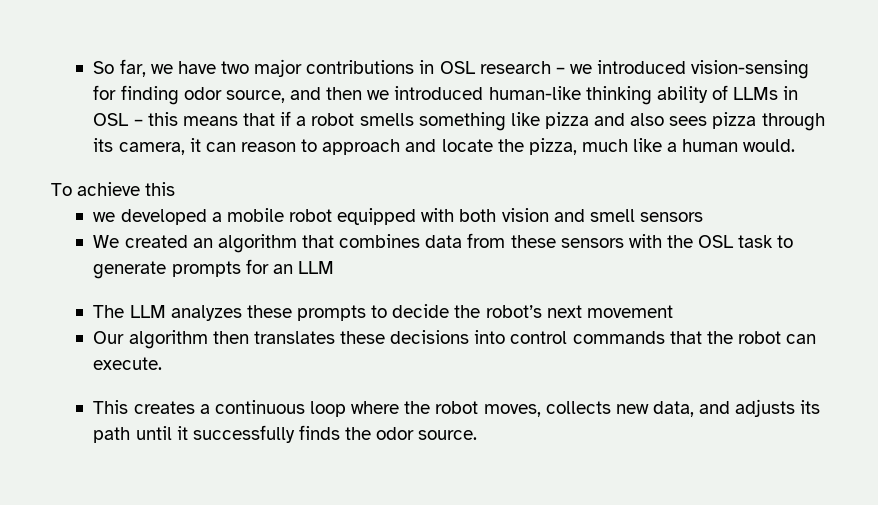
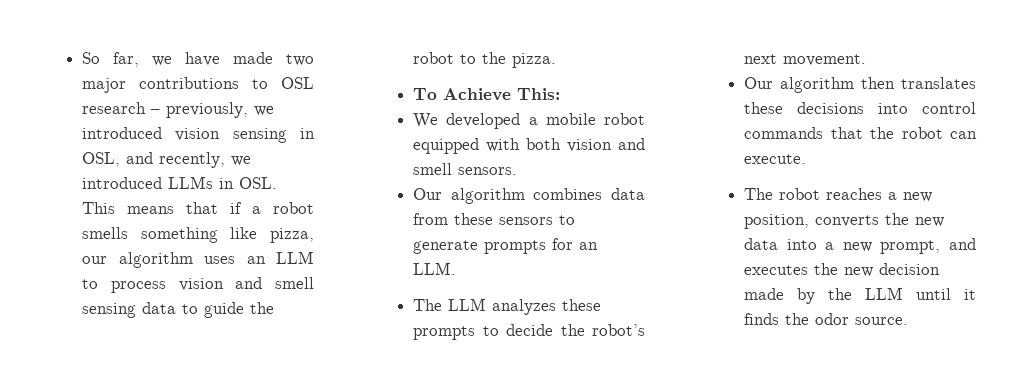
- So far, we have two major contributions in OSL research – we introduced vision-sensing for finding odor source, and then we introduced human-like thinking ability of LLMs in OSL – this means that if a robot smells something like pizza and also sees pizza through its camera, it can reason to approach and locate the pizza, much like a human would.
- To achieve this
- we developed a mobile robot equipped with both vision and smell sensors
- We created an algorithm that combines data from these sensors with the OSL task to generate prompts for an LLM
+ So far, we have made two major contributions to OSL research – previously, we introduced vision sensing in OSL, and recently, we introduced LLMs in OSL. This means that if a robot smells something like pizza, our algorithm uses an LLM to process vision and smell sensing data to guide the robot to the pizza.
+ To Achieve This:
+ We developed a mobile robot equipped with both vision and smell sensors.
+ Our algorithm combines data from these sensors to generate prompts for an LLM.
- The LLM analyzes these prompts to decide the robot’s next movement
+ The LLM analyzes these prompts to decide the robot’s next movement.
- This creates a continuous loop where the robot moves, collects new data, and adjusts its path until it successfully finds the odor source.
+ The robot reaches a new position, converts the new data into a new prompt, and executes the new decision made by the LLM until it finds the odor source.

